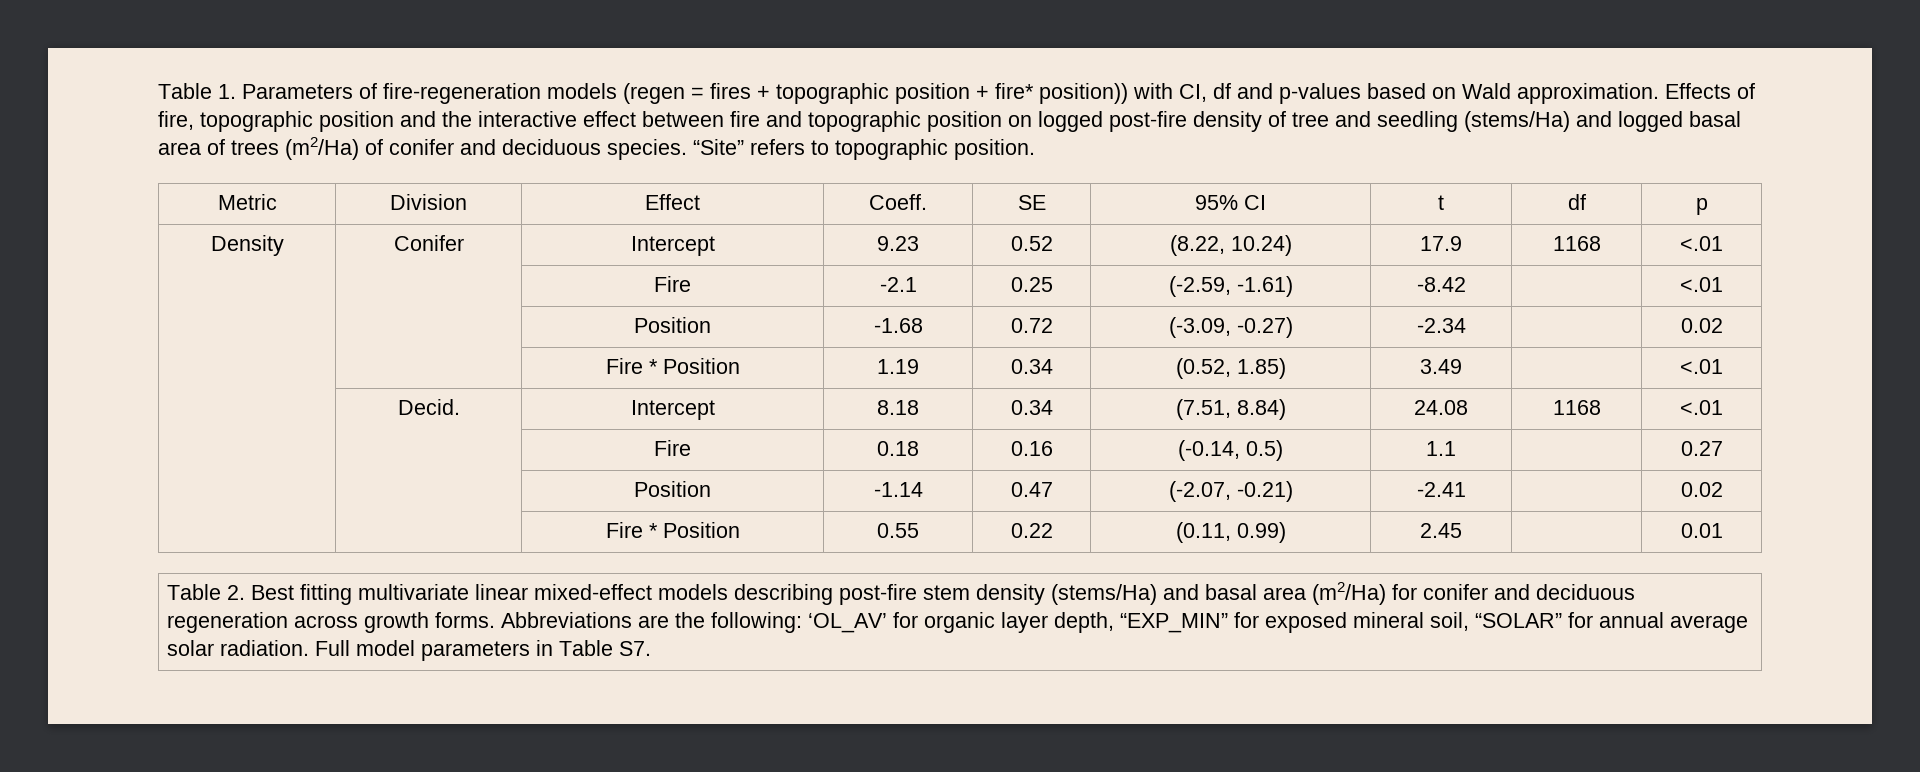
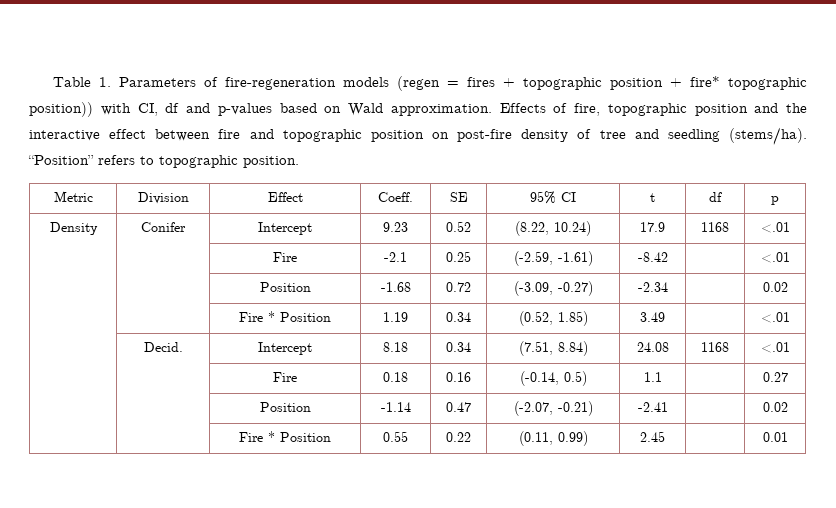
- Table 1. Parameters of fire-regeneration models (regen = fires + topographic position + fire* position)) with CI, df and p-values based on Wald approximation.
+ Table 1. Parameters of fire-regeneration models (regen = fires + topographic position + fire* topographic position)) with CI, df and p-values based on Wald approximation.
- Effects of fire, topographic position and the interactive effect between fire and topographic position on logged post-fire density of tree and seedling (stems/Ha) and logged basal area of trees (m2/Ha) of conifer and deciduous species. “Site” refers to topographic position.
+ Effects of fire, topographic position and the interactive effect between fire and topographic position on post-fire density of tree and seedling (stems/ha). “Position” refers to topographic position.
- Table 2. Best fitting multivariate linear mixed-effect models describing post-fire stem density (stems/Ha) and basal area (m2/Ha) for conifer and deciduous regeneration across growth forms. Abbreviations are the following: ‘OL_AV’ for organic layer depth, “EXP_MIN” for exposed mineral soil, “SOLAR” for annual average solar radiation. Full model parameters in Table S7.

